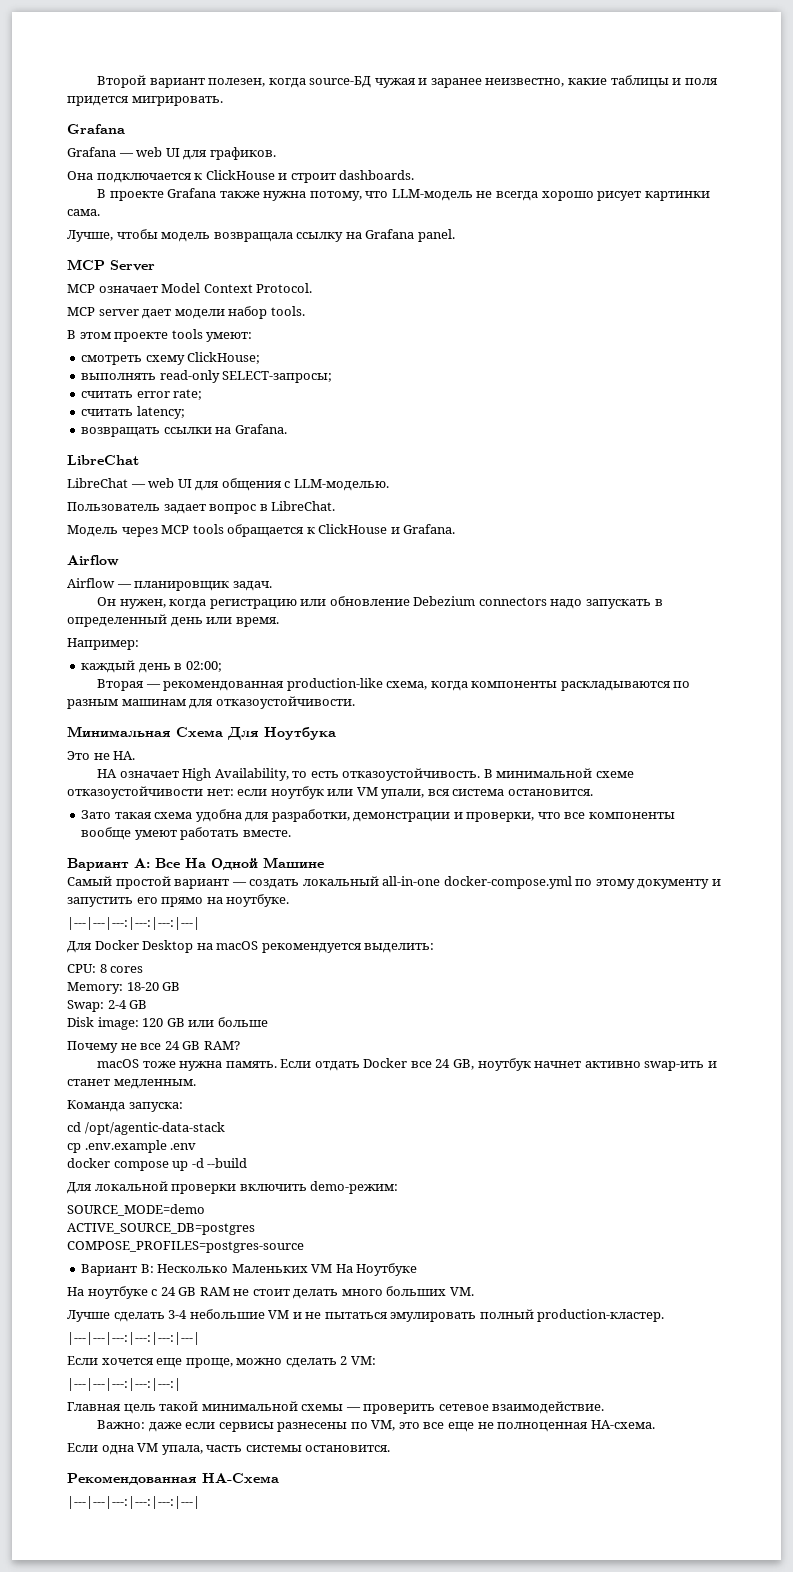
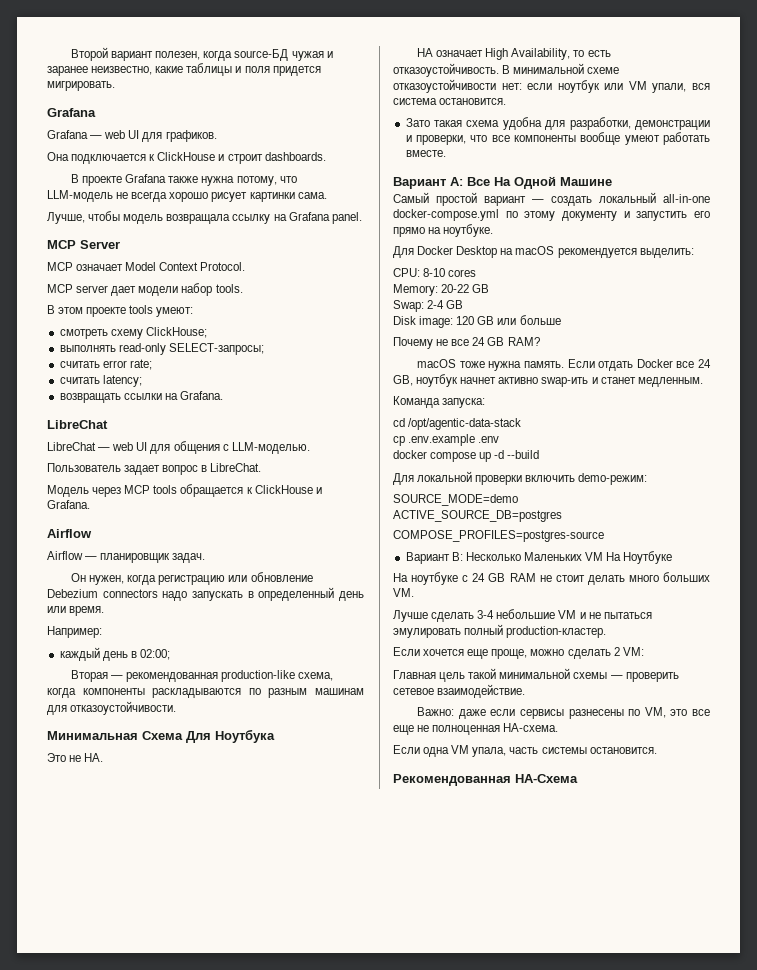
  Самый простой вариант — создать локальный all-in-one docker-compose.yml по этому документу и запустить его прямо на ноутбуке.
- |---|---|---:|---:|---:|---|
- CPU: 8 cores
+ CPU: 8-10 cores
- Memory: 18-20 GB
+ Memory: 20-22 GB
  Лучше сделать 3-4 небольшие VM и не пытаться эмулировать полный production-кластер.
- |---|---|---:|---:|---:|---|
- |---|---|---:|---:|---:|
  Рекомендованная HA-Схема
- |---|---|---:|---:|---:|---|

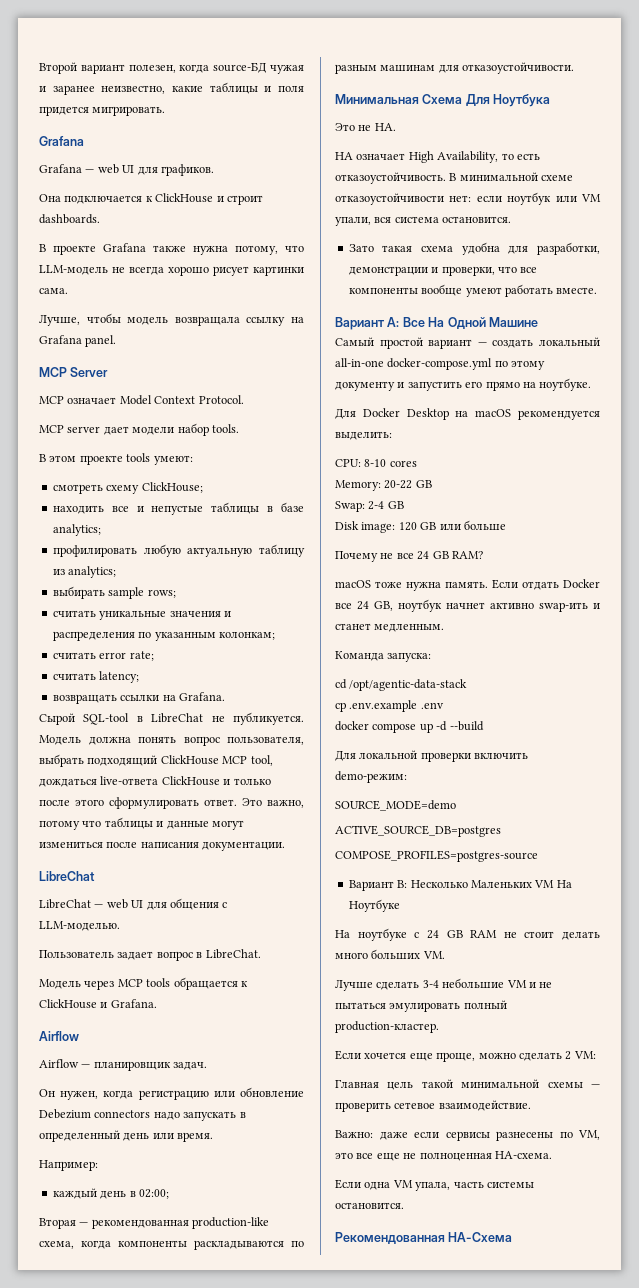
- выполнять read-only SELECT-запросы;
+ находить все и непустые таблицы в базе analytics;
+ профилировать любую актуальную таблицу из analytics;
+ выбирать sample rows;
+ считать уникальные значения и распределения по указанным колонкам;
+ Сырой SQL-tool в LibreChat не публикуется. Модель должна понять вопрос пользователя, выбрать подходящий ClickHouse MCP tool, дождаться live-ответа ClickHouse и только после этого сформулировать ответ. Это важно, потому что таблицы и данные могут измениться после написания документации.

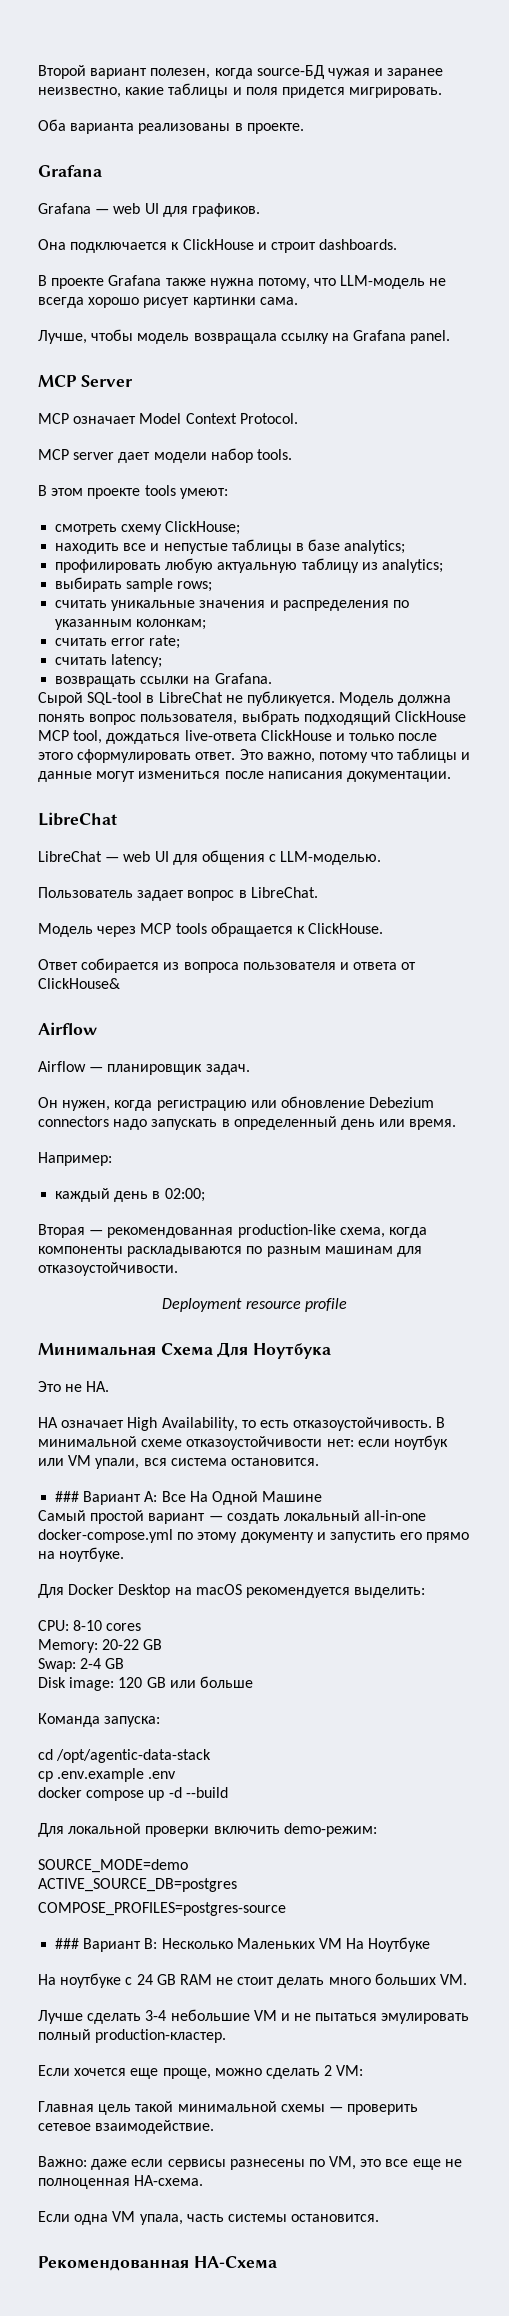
+ Оба варианта реализованы в проекте.
- Модель через MCP tools обращается к ClickHouse и Grafana.
+ Модель через MCP tools обращается к ClickHouse.
+ Ответ собирается из вопроса пользователя и ответа от ClickHouse&
+ Deployment resource profile
- Зато такая схема удобна для разработки, демонстрации и проверки, что все компоненты вообще умеют работать вместе.
- Вариант A: Все На Одной Машине
+ ### Вариант A: Все На Одной Машине
- Почему не все 24 GB RAM?
- macOS тоже нужна память. Если отдать Docker все 24 GB, ноутбук начнет активно swap-ить и станет медленным.
- Вариант B: Несколько Маленьких VM На Ноутбуке
+ ### Вариант B: Несколько Маленьких VM На Ноутбуке

